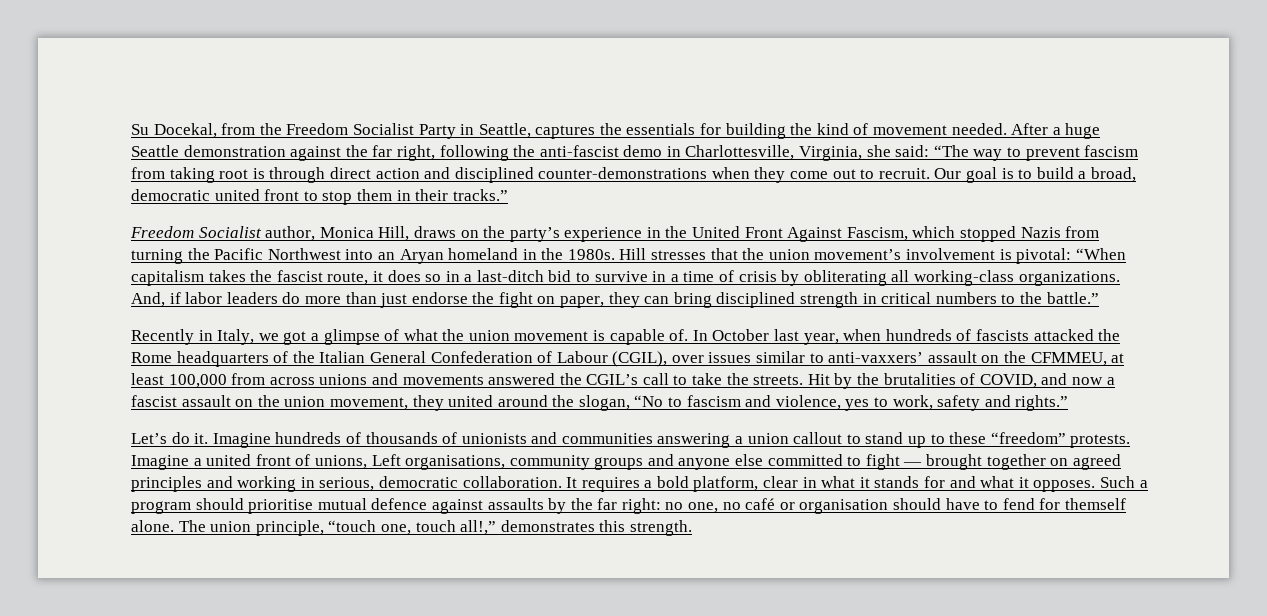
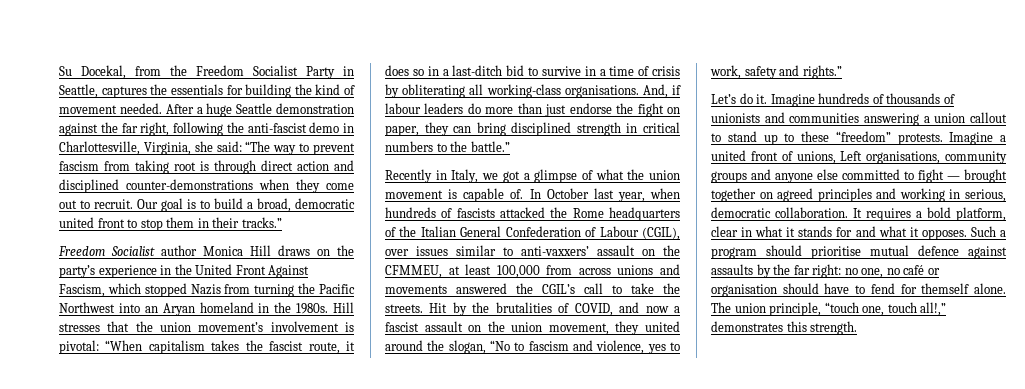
- Freedom Socialist author, Monica Hill, draws on the party’s experience in the United Front Against Fascism, which stopped Nazis from turning the Pacific Northwest into an Aryan homeland in the 1980s.
+ Freedom Socialist author Monica Hill draws on the party’s experience in the United Front Against Fascism, which stopped Nazis from turning the Pacific Northwest into an Aryan homeland in the 1980s.
- Hill stresses that the union movement’s involvement is pivotal: “When capitalism takes the fascist route, it does so in a last-ditch bid to survive in a time of crisis by obliterating all working-class organizations.
+ Hill stresses that the union movement’s involvement is pivotal: “When capitalism takes the fascist route, it does so in a last-ditch bid to survive in a time of crisis by obliterating all working-class organisations.
- And, if labor leaders do more than just endorse the fight on paper, they can bring disciplined strength in critical numbers to the battle.”
+ And, if labour leaders do more than just endorse the fight on paper, they can bring disciplined strength in critical numbers to the battle.”

